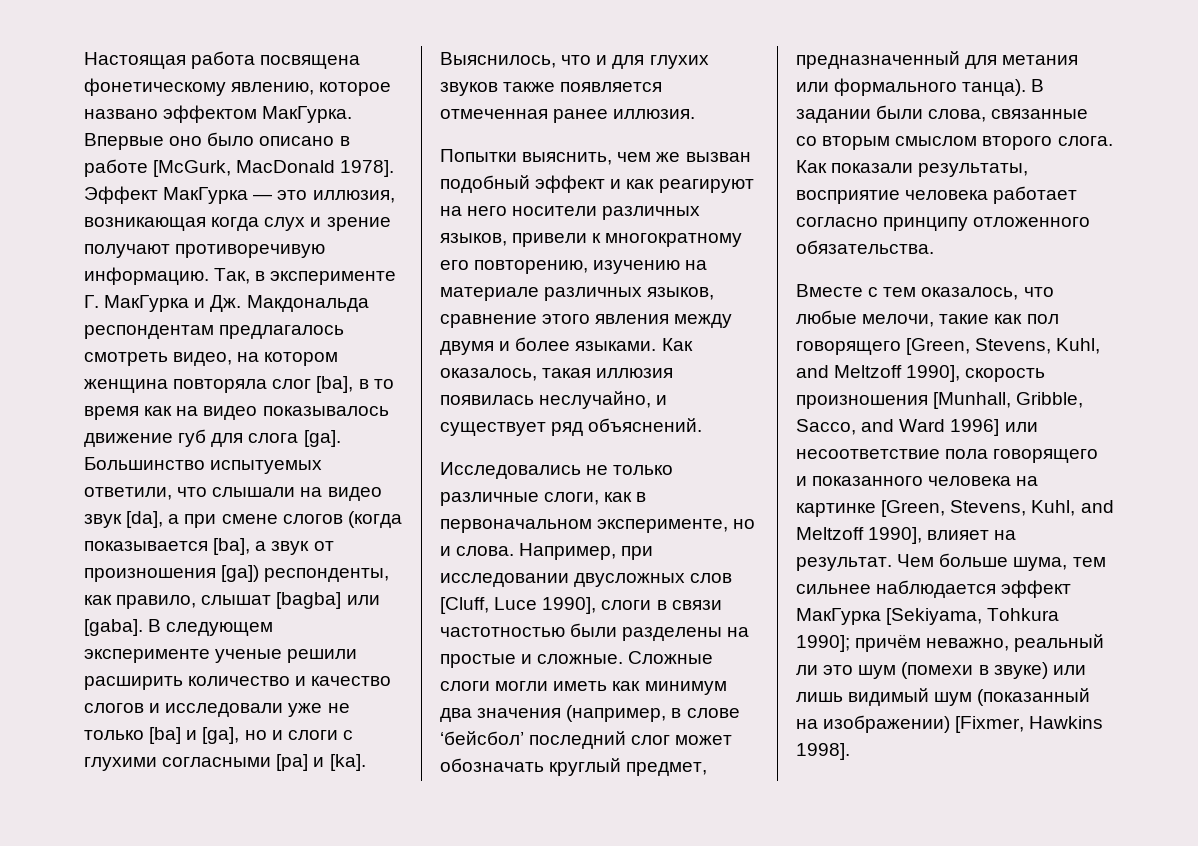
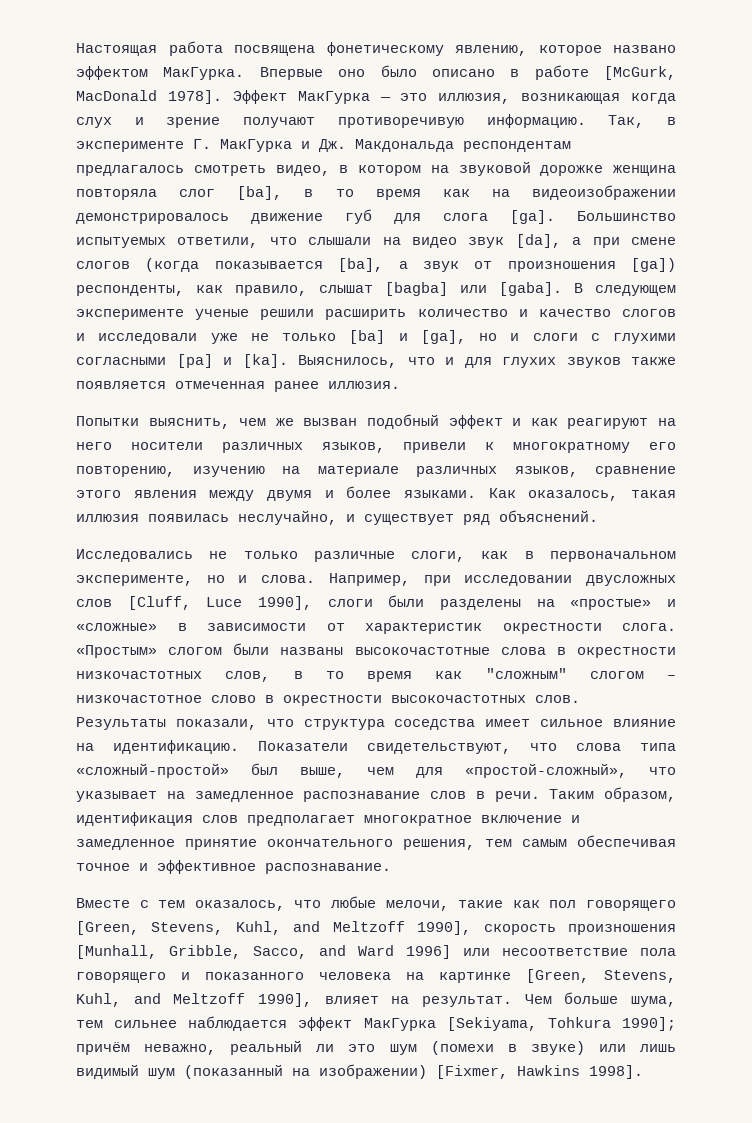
- Так, в эксперименте Г. МакГурка и Дж. Макдональда респондентам предлагалось смотреть видео, на котором женщина повторяла слог [ba], в то время как на видео показывалось движение губ для слога [ɡa].
+ Так, в эксперименте Г. МакГурка и Дж. Макдональда респондентам предлагалось смотреть видео, в котором на звуковой дорожке женщина повторяла слог [ba], в то время как на видеоизображении демонстрировалось движение губ для слога [ɡa].
- Например, при исследовании двусложных слов [Cluff, Luce 1990], слоги в связи частотностью были разделены на простые и сложные. Сложные слоги могли иметь как минимум два значения (например, в слове ‘бейсбол’ последний слог может обозначать круглый предмет, предназначенный для метания или формального танца). В задании были слова, связанные со вторым смыслом второго слога. Как показали результаты, восприятие человека работает согласно принципу отложенного обязательства.
+ Например, при исследовании двусложных слов [Cluff, Luce 1990], слоги были разделены на «простые» и «сложные» в зависимости от характеристик окрестности слога. «Простым» слогом были названы высокочастотные слова в окрестности низкочастотных слов, в то время как "сложным" слогом – низкочастотное слово в окрестности высокочастотных слов. Результаты показали, что структура соседства имеет сильное влияние на идентификацию. Показатели свидетельствуют, что слова типа «сложный-простой» был выше, чем для «простой-сложный», что указывает на замедленное распознавание слов в речи. Таким образом, идентификация слов предполагает многократное включение и замедленное принятие окончательного решения, тем самым обеспечивая точное и эффективное распознавание.

